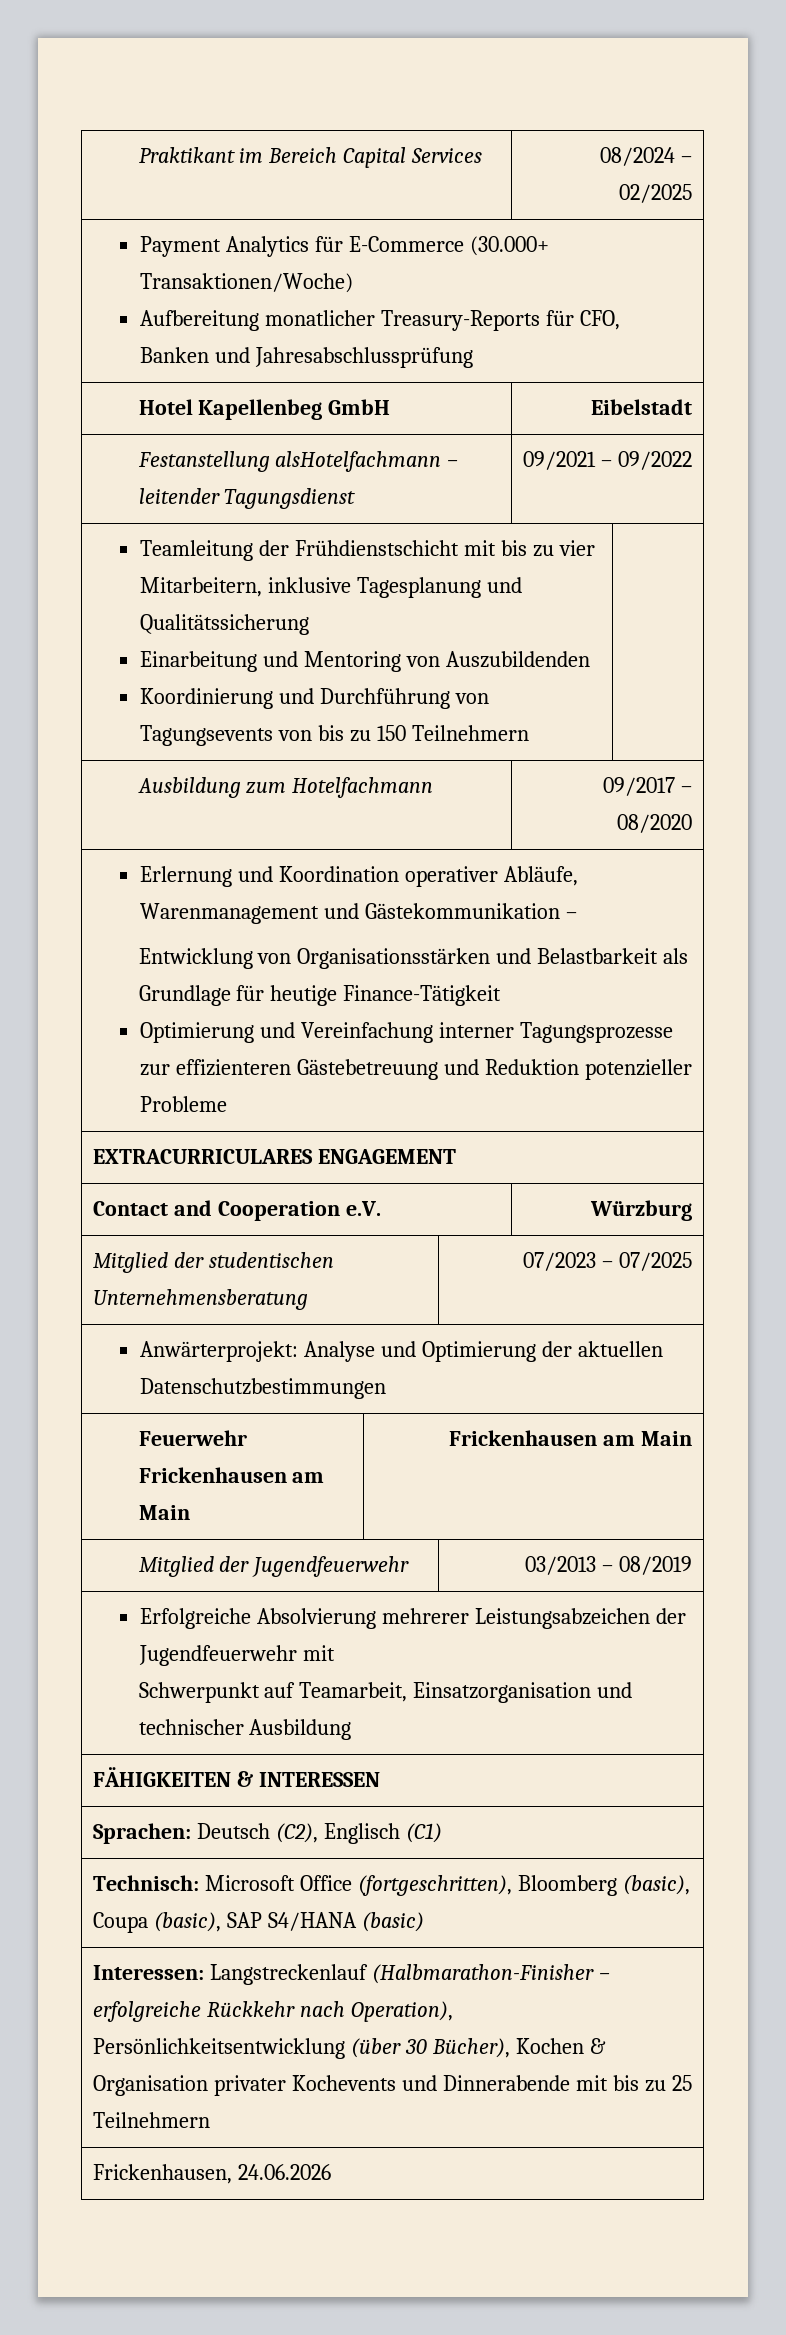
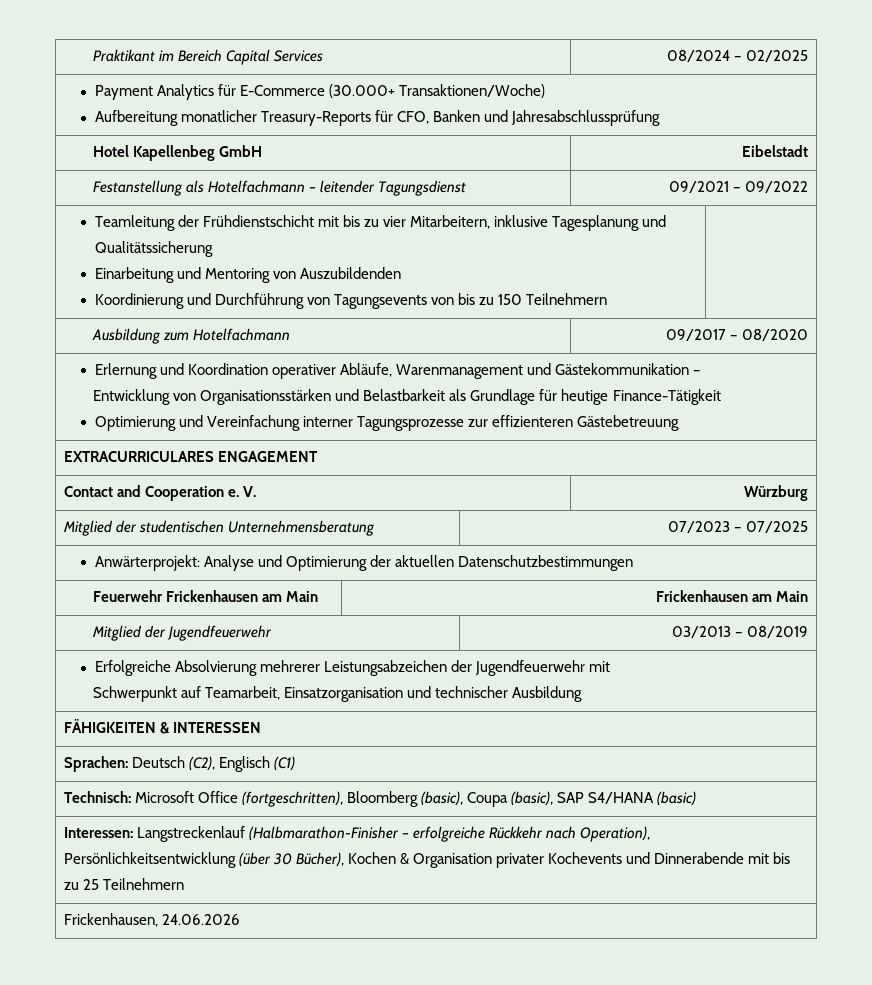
- Festanstellung alsHotelfachmann – leitender Tagungsdienst | 09/2021 – 09/2022
+ Festanstellung als Hotelfachmann – leitender Tagungsdienst | 09/2021 – 09/2022
  Erlernung und Koordination operativer Abläufe, Warenmanagement und Gästekommunikation –
  Entwicklung von Organisationsstärken und Belastbarkeit als Grundlage für heutige Finance-Tätigkeit
- Optimierung und Vereinfachung interner Tagungsprozesse zur effizienteren Gästebetreuung und Reduktion potenzieller Probleme
+ Optimierung und Vereinfachung interner Tagungsprozesse zur effizienteren Gästebetreuung
- Contact and Cooperation e.V. | Würzburg
+ Contact and Cooperation e. V. | Würzburg

